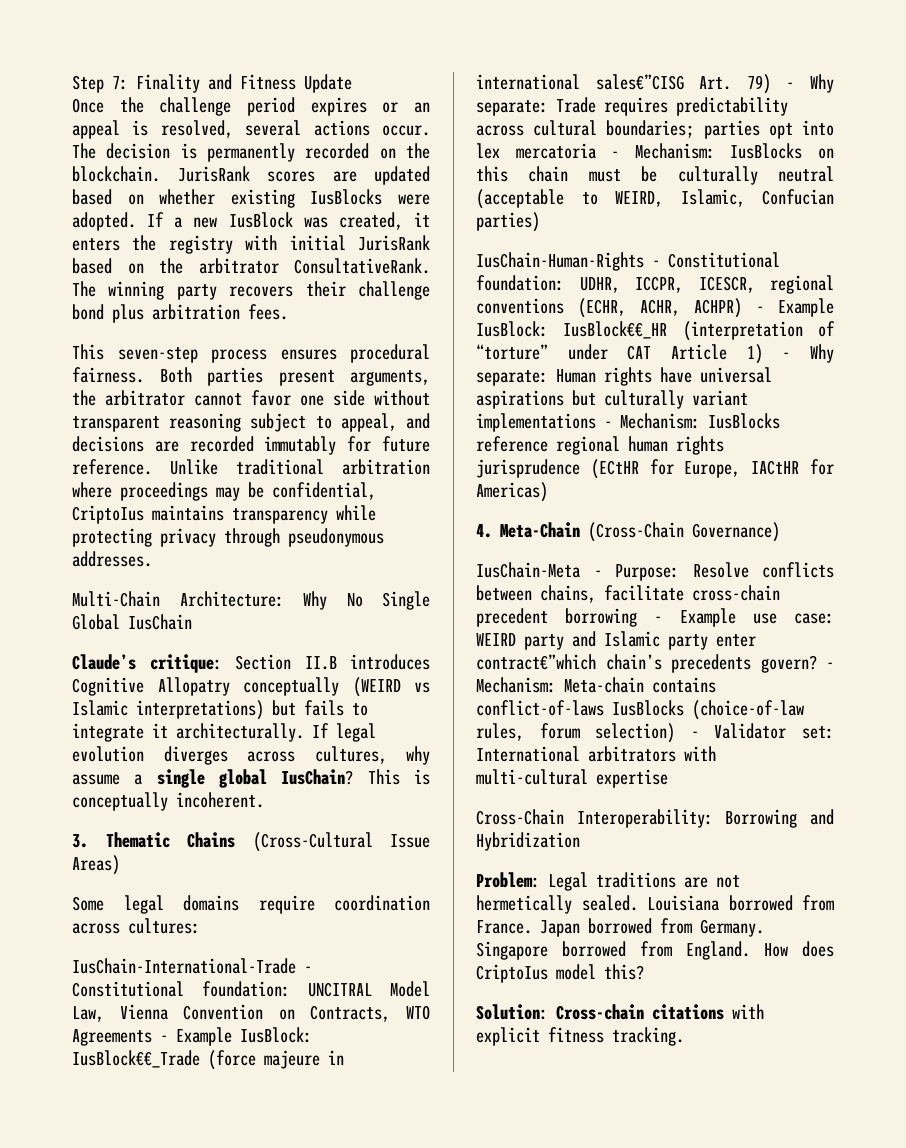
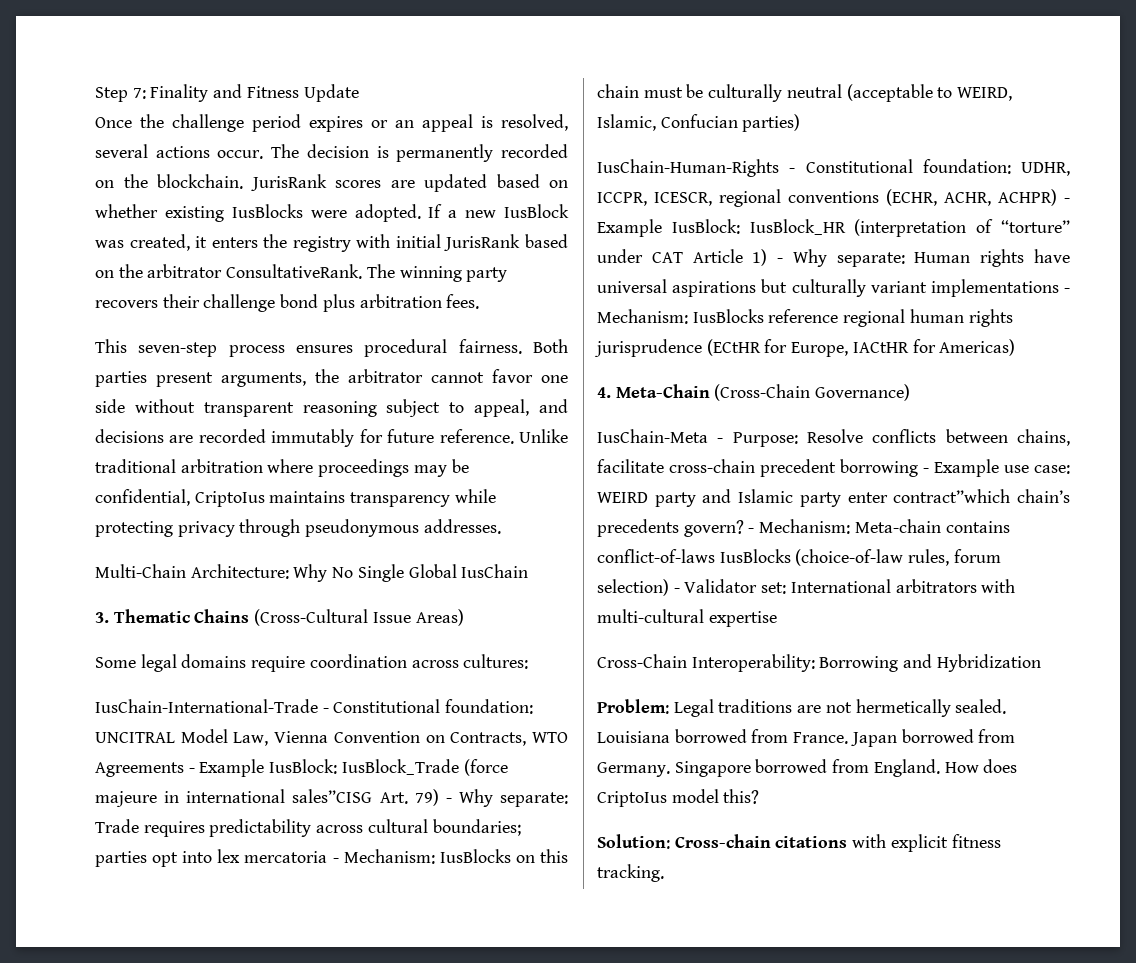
- Claude’s critique: Section II.B introduces Cognitive Allopatry conceptually (WEIRD vs Islamic interpretations) but fails to integrate it architecturally. If legal evolution diverges across cultures, why assume a single global IusChain? This is conceptually incoherent.
- IusChain-International-Trade - Constitutional foundation: UNCITRAL Model Law, Vienna Convention on Contracts, WTO Agreements - Example IusBlock: IusBlock€€_Trade (force majeure in international sales€”CISG Art. 79) - Why separate: Trade requires predictability across cultural boundaries; parties opt into lex mercatoria - Mechanism: IusBlocks on this chain must be culturally neutral (acceptable to WEIRD, Islamic, Confucian parties)
+ IusChain-International-Trade - Constitutional foundation: UNCITRAL Model Law, Vienna Convention on Contracts, WTO Agreements - Example IusBlock: IusBlock_Trade (force majeure in international sales”CISG Art. 79) - Why separate: Trade requires predictability across cultural boundaries; parties opt into lex mercatoria - Mechanism: IusBlocks on this chain must be culturally neutral (acceptable to WEIRD, Islamic, Confucian parties)
- IusChain-Human-Rights - Constitutional foundation: UDHR, ICCPR, ICESCR, regional conventions (ECHR, ACHR, ACHPR) - Example IusBlock: IusBlock€€_HR (interpretation of “torture” under CAT Article 1) - Why separate: Human rights have universal aspirations but culturally variant implementations - Mechanism: IusBlocks reference regional human rights jurisprudence (ECtHR for Europe, IACtHR for Americas)
+ IusChain-Human-Rights - Constitutional foundation: UDHR, ICCPR, ICESCR, regional conventions (ECHR, ACHR, ACHPR) - Example IusBlock: IusBlock_HR (interpretation of “torture” under CAT Article 1) - Why separate: Human rights have universal aspirations but culturally variant implementations - Mechanism: IusBlocks reference regional human rights jurisprudence (ECtHR for Europe, IACtHR for Americas)
- IusChain-Meta - Purpose: Resolve conflicts between chains, facilitate cross-chain precedent borrowing - Example use case: WEIRD party and Islamic party enter contract€”which chain’s precedents govern?
+ IusChain-Meta - Purpose: Resolve conflicts between chains, facilitate cross-chain precedent borrowing - Example use case: WEIRD party and Islamic party enter contract”which chain’s precedents govern?

